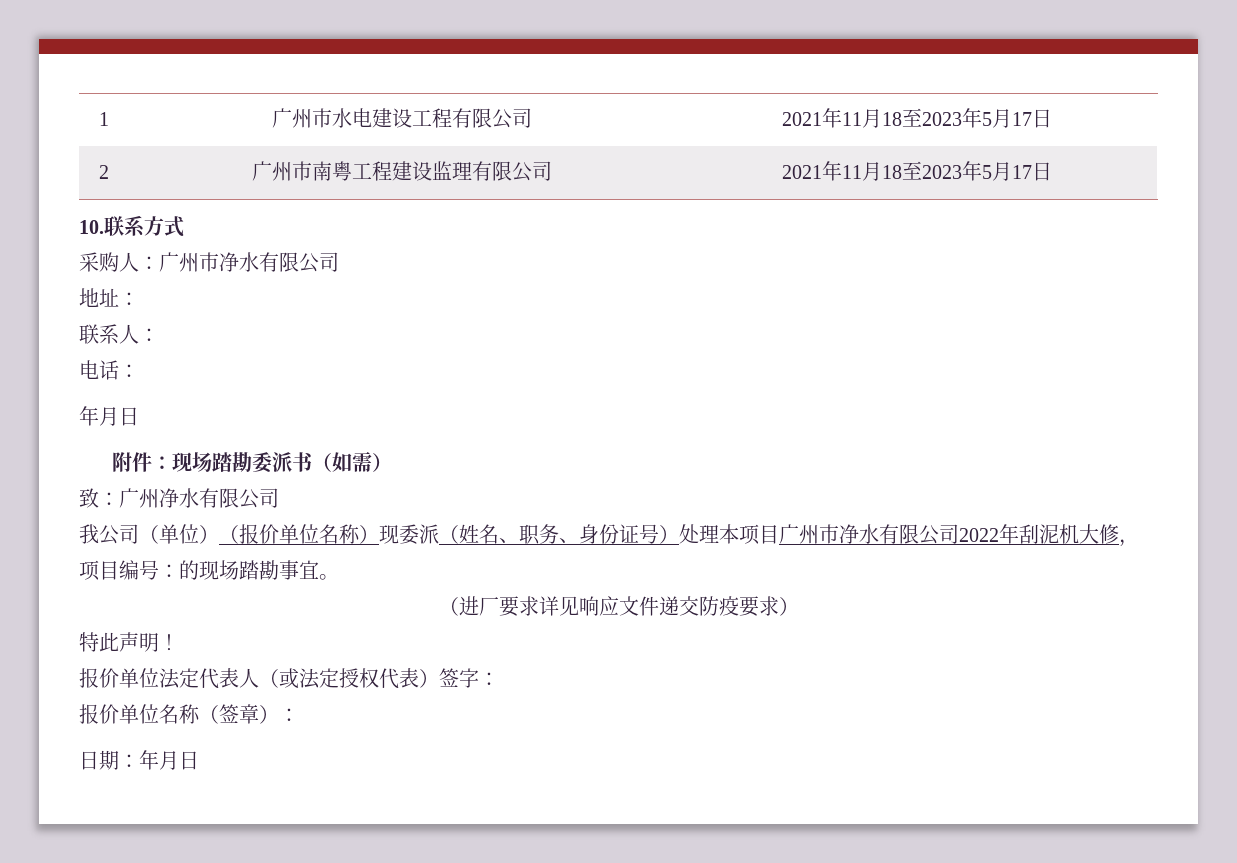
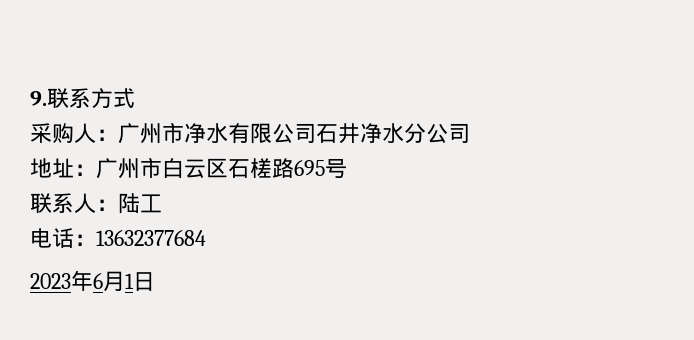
- 1 | 广州市水电建设工程有限公司 | 2021年11月18至2023年5月17日
- 2 | 广州市南粤工程建设监理有限公司 | 2021年11月18至2023年5月17日
- 10.联系方式
+ 9.联系方式
- 采购人：广州市净水有限公司
- 地址：
+ 采购人：广州市净水有限公司石井净水分公司
+ 地址：广州市白云区石槎路695号
- 联系人：
+ 联系人：陆工
- 电话：
- 年月日
- 附件：现场踏勘委派书（如需）
- 致：广州净水有限公司
- 我公司（单位）（报价单位名称）现委派（姓名、职务、身份证号）处理本项目广州市净水有限公司2022年刮泥机大修，项目编号：的现场踏勘事宜。
- （进厂要求详见响应文件递交防疫要求）
- 特此声明！
- 报价单位法定代表人（或法定授权代表）签字：
- 报价单位名称（签章）：
- 日期：年月日
+ 电话：13632377684
+ 2023年6月1日

